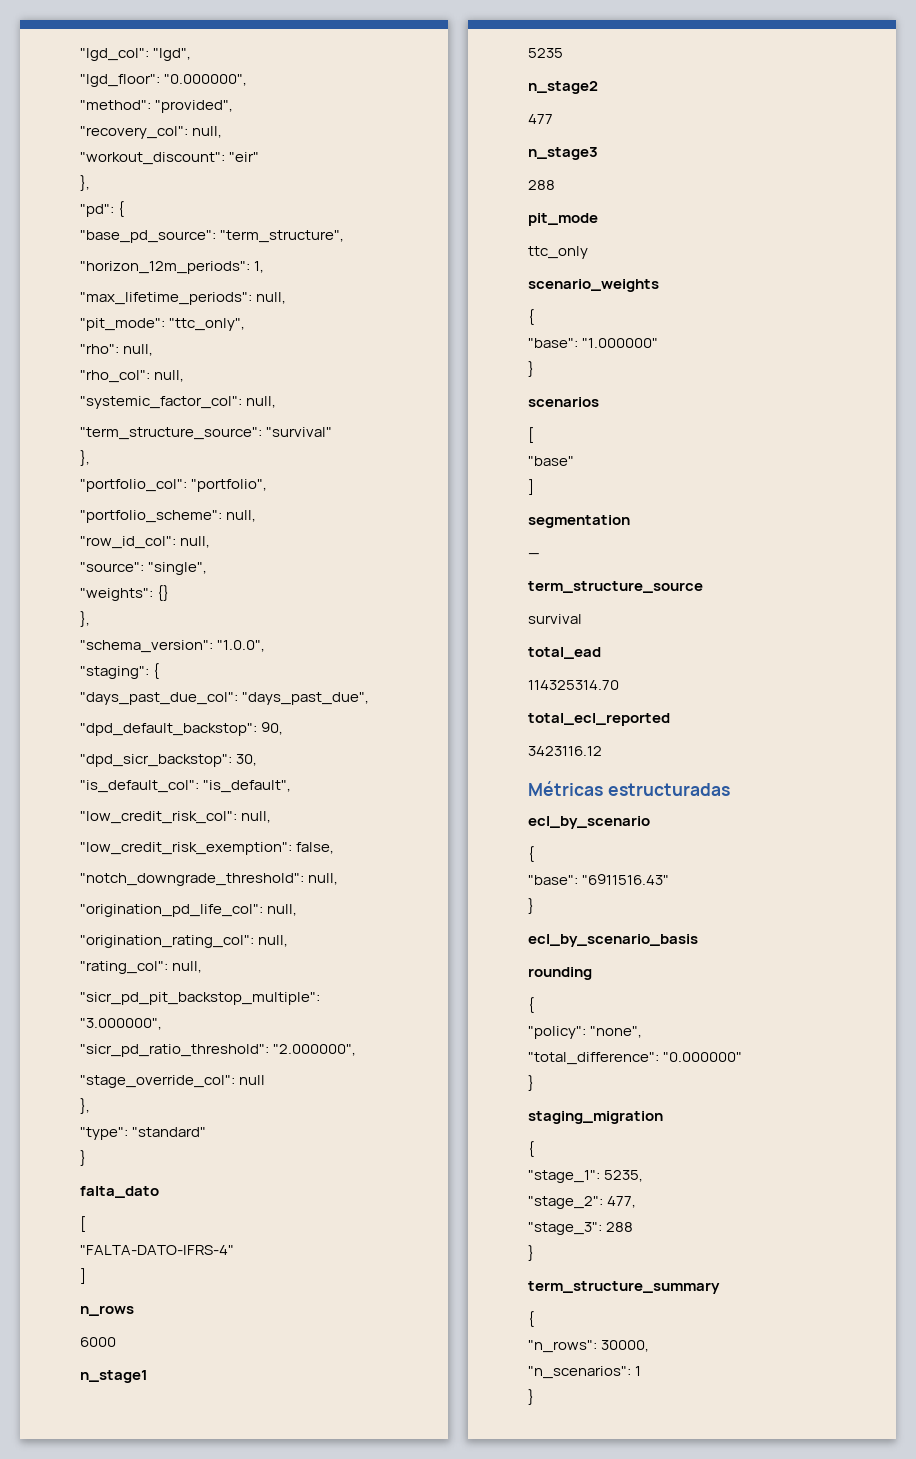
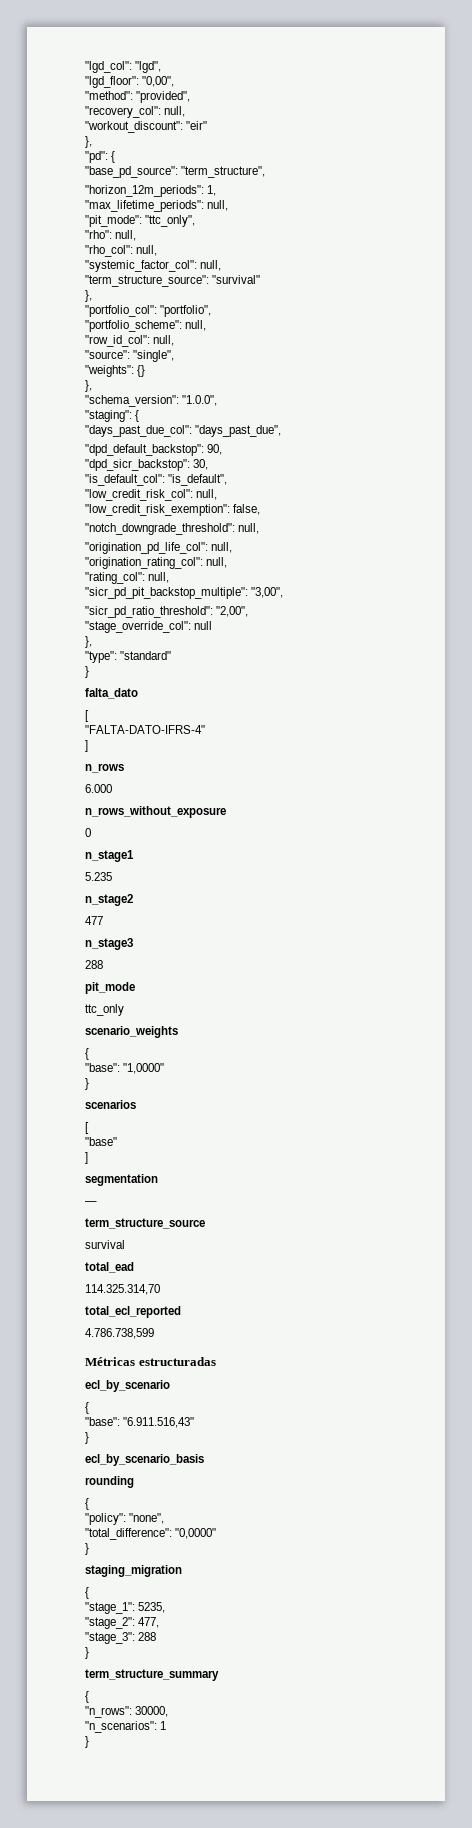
- "lgd_floor": "0.000000",
+ "lgd_floor": "0,00",
- "sicr_pd_pit_backstop_multiple": "3.000000",
+ "sicr_pd_pit_backstop_multiple": "3,00",
- "sicr_pd_ratio_threshold": "2.000000",
+ "sicr_pd_ratio_threshold": "2,00",
- 6000
+ 6.000
+ n_rows_without_exposure
+ 0
- 5235
+ 5.235
- "base": "1.000000"
+ "base": "1,0000"
- 114325314.70
+ 114.325.314,70
- 3423116.12
+ 4.786.738,599
- "base": "6911516.43"
+ "base": "6.911.516,43"
- "total_difference": "0.000000"
+ "total_difference": "0,0000"

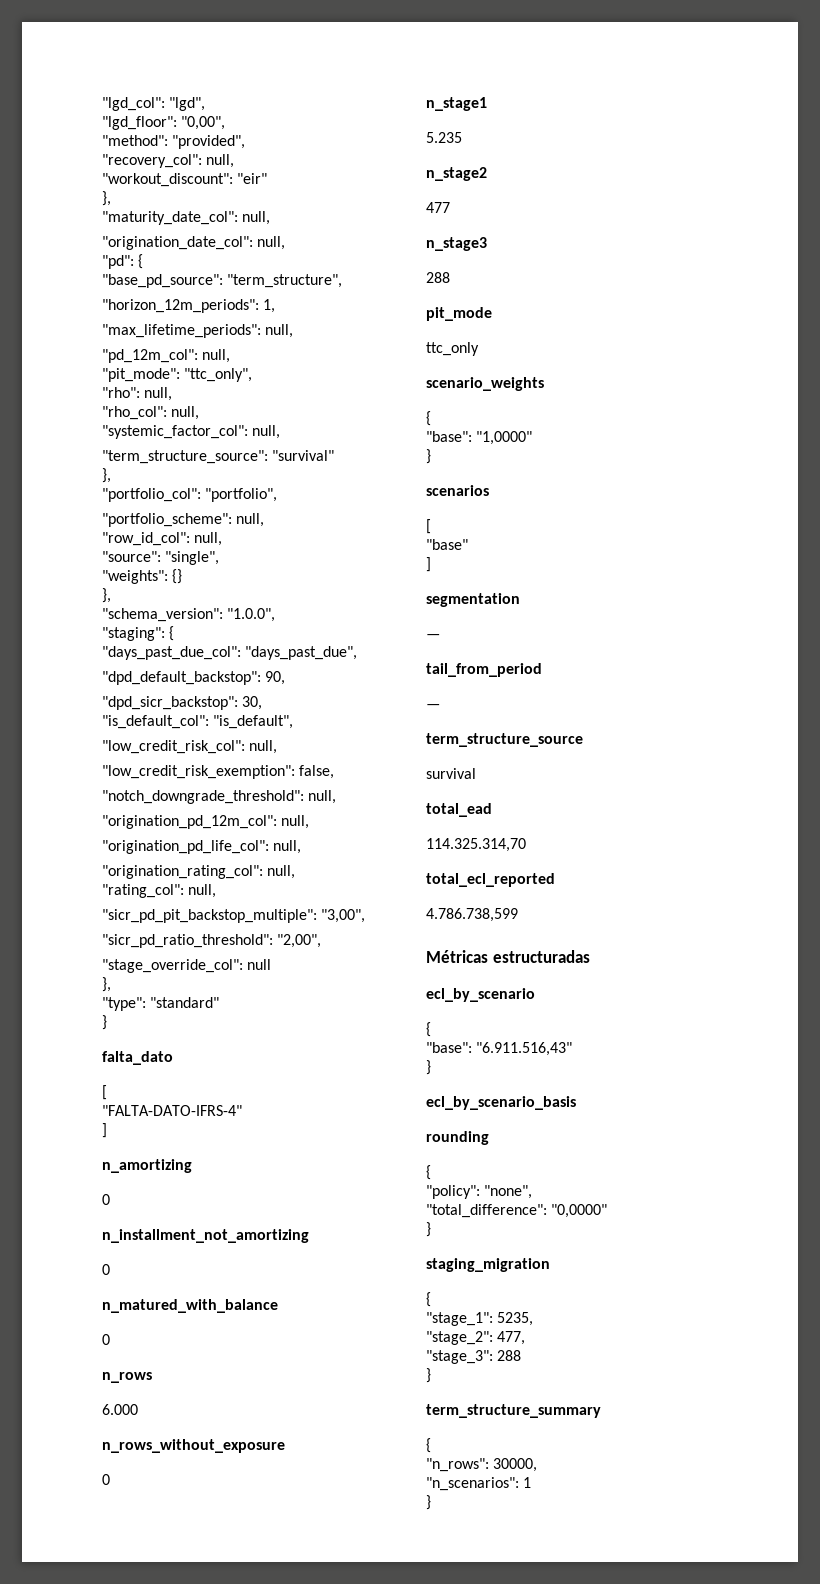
+ "maturity_date_col": null,
+ "origination_date_col": null,
+ "pd_12m_col": null,
+ "origination_pd_12m_col": null,
+ n_amortizing
+ 0
+ n_installment_not_amortizing
+ 0
+ n_matured_with_balance
+ 0
+ tail_from_period
+ —

